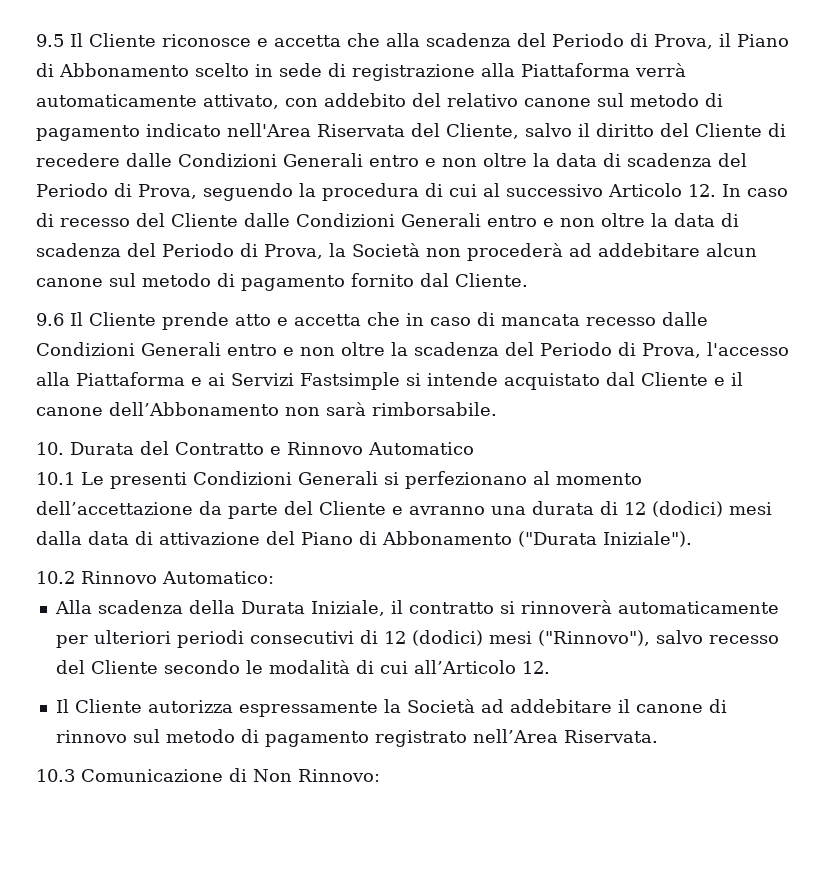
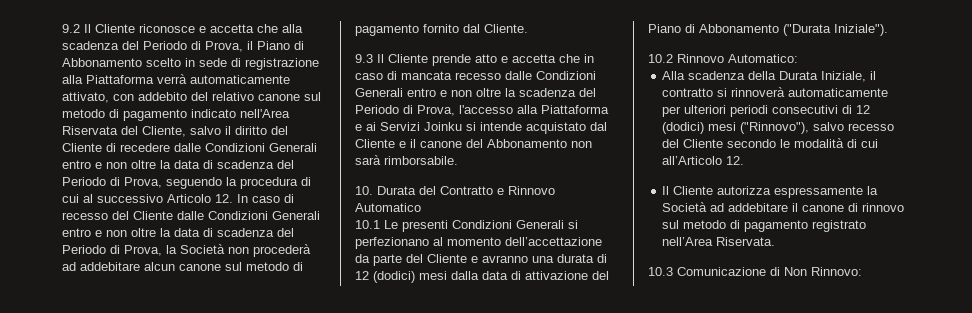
- 9.5 Il Cliente riconosce e accetta che alla scadenza del Periodo di Prova, il Piano di Abbonamento scelto in sede di registrazione alla Piattaforma verrà automaticamente attivato, con addebito del relativo canone sul metodo di pagamento indicato nell'Area Riservata del Cliente, salvo il diritto del Cliente di recedere dalle Condizioni Generali entro e non oltre la data di scadenza del Periodo di Prova, seguendo la procedura di cui al successivo Articolo 12. In caso di recesso del Cliente dalle Condizioni Generali entro e non oltre la data di scadenza del Periodo di Prova, la Società non procederà ad addebitare alcun canone sul metodo di pagamento fornito dal Cliente.
+ 9.2 Il Cliente riconosce e accetta che alla scadenza del Periodo di Prova, il Piano di Abbonamento scelto in sede di registrazione alla Piattaforma verrà automaticamente attivato, con addebito del relativo canone sul metodo di pagamento indicato nell'Area Riservata del Cliente, salvo il diritto del Cliente di recedere dalle Condizioni Generali entro e non oltre la data di scadenza del Periodo di Prova, seguendo la procedura di cui al successivo Articolo 12. In caso di recesso del Cliente dalle Condizioni Generali entro e non oltre la data di scadenza del Periodo di Prova, la Società non procederà ad addebitare alcun canone sul metodo di pagamento fornito dal Cliente.
- 9.6 Il Cliente prende atto e accetta che in caso di mancata recesso dalle Condizioni Generali entro e non oltre la scadenza del Periodo di Prova, l'accesso alla Piattaforma e ai Servizi Fastsimple si intende acquistato dal Cliente e il canone dell’Abbonamento non sarà rimborsabile.
+ 9.3 Il Cliente prende atto e accetta che in caso di mancata recesso dalle Condizioni Generali entro e non oltre la scadenza del Periodo di Prova, l'accesso alla Piattaforma e ai Servizi Joinku si intende acquistato dal Cliente e il canone del Abbonamento non sarà rimborsabile.

